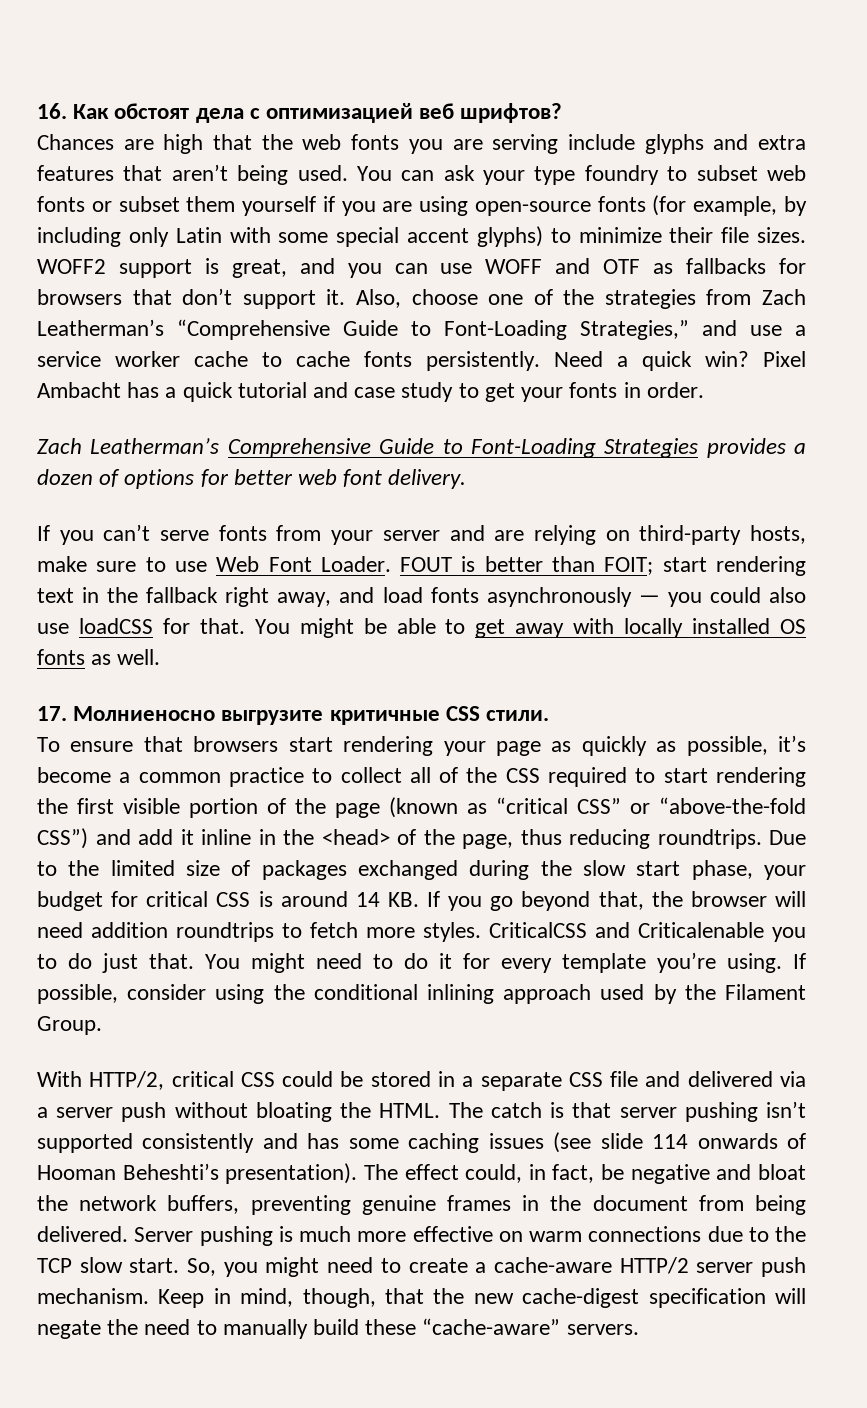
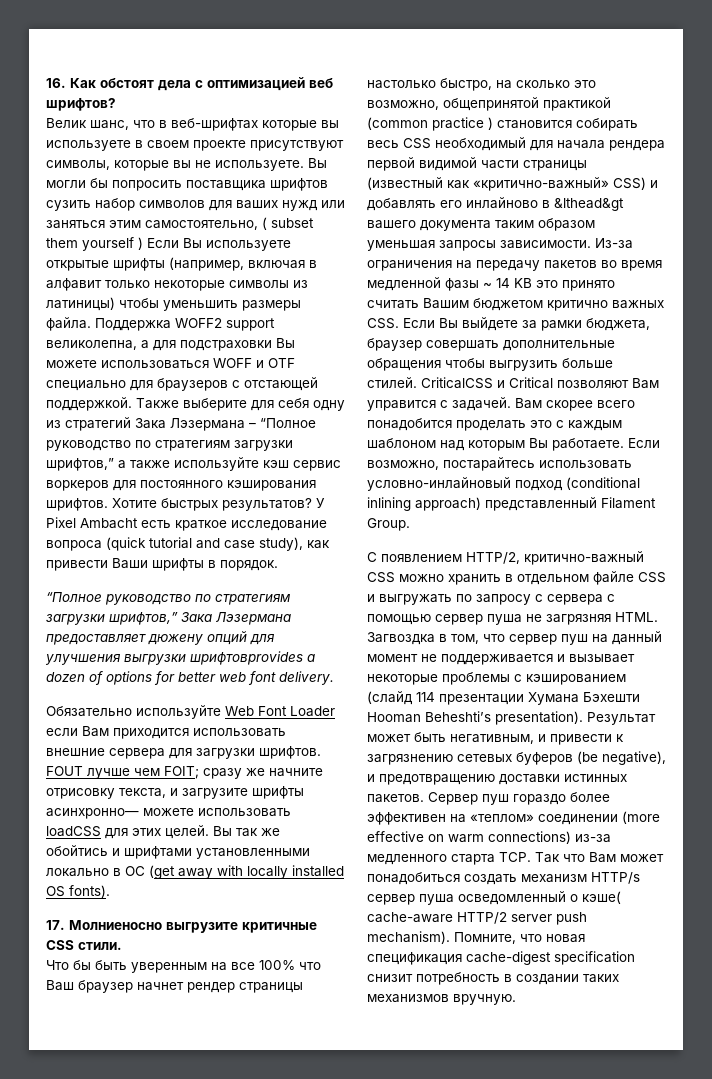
- Chances are high that the web fonts you are serving include glyphs and extra features that aren’t being used. You can ask your type foundry to subset web fonts or subset them yourself if you are using open-source fonts (for example, by including only Latin with some special accent glyphs) to minimize their file sizes. WOFF2 support is great, and you can use WOFF and OTF as fallbacks for browsers that don’t support it. Also, choose one of the strategies from Zach Leatherman’s “Comprehensive Guide to Font-Loading Strategies,” and use a service worker cache to cache fonts persistently. Need a quick win? Pixel Ambacht has a quick tutorial and case study to get your fonts in order.
- Zach Leatherman’s Comprehensive Guide to Font-Loading Strategies provides a dozen of options for better web font delivery.
+ Велик шанс, что в веб-шрифтах которые вы используете в своем проекте присутствуют символы, которые вы не используете. Вы могли бы попросить поставщика шрифтов сузить набор символов для ваших нужд или заняться этим самостоятельно, ( subset them yourself ) Если Вы используете открытые шрифты (например, включая в алфавит только некоторые символы из латиницы) чтобы уменьшить размеры файла. Поддержка WOFF2 support великолепна, а для подстраховки Вы можете использоваться WOFF и OTF специально для браузеров с отстающей поддержкой. Также выберите для себя одну из стратегий Зака Лэзермана – “Полное руководство по стратегиям загрузки шрифтов,” а также используйте кэш сервис воркеров для постоянного кэширования шрифтов. Хотите быстрых результатов? У Pixel Ambacht есть краткое исследование вопроса (quick tutorial and case study), как привести Ваши шрифты в порядок.
+ “Полное руководство по стратегиям загрузки шрифтов,” Зака Лэзермана предоставляет дюжену опций для улучшения выгрузки шрифтовprovides a dozen of options for better web font delivery.
- If you can’t serve fonts from your server and are relying on third-party hosts, make sure to use Web Font Loader. FOUT is better than FOIT; start rendering text in the fallback right away, and load fonts asynchronously — you could also use loadCSS for that. You might be able to get away with locally installed OS fonts as well.
+ Обязательно используйте Web Font Loader если Вам приходится использовать внешние сервера для загрузки шрифтов. FOUT лучше чем FOIT; сразу же начните отрисовку текста, и загрузите шрифты асинхронно— можете использовать loadCSS для этих целей. Вы так же обойтись и шрифтами установленными локально в ОС (get away with locally installed OS fonts).
- To ensure that browsers start rendering your page as quickly as possible, it’s become a common practice to collect all of the CSS required to start rendering the first visible portion of the page (known as “critical CSS” or “above-the-fold CSS”) and add it inline in the <head> of the page, thus reducing roundtrips. Due to the limited size of packages exchanged during the slow start phase, your budget for critical CSS is around 14 KB. If you go beyond that, the browser will need addition roundtrips to fetch more styles. CriticalCSS and Criticalenable you to do just that. You might need to do it for every template you’re using. If possible, consider using the conditional inlining approach used by the Filament Group.
- With HTTP/2, critical CSS could be stored in a separate CSS file and delivered via a server push without bloating the HTML. The catch is that server pushing isn’t supported consistently and has some caching issues (see slide 114 onwards of Hooman Beheshti’s presentation). The effect could, in fact, be negative and bloat the network buffers, preventing genuine frames in the document from being delivered. Server pushing is much more effective on warm connections due to the TCP slow start. So, you might need to create a cache-aware HTTP/2 server push mechanism. Keep in mind, though, that the new cache-digest specification will negate the need to manually build these “cache-aware” servers.
+ Что бы быть уверенным на все 100% что Ваш браузер начнет рендер страницы настолько быстро, на сколько это возможно, общепринятой практикой (common practice ) становится собирать весь CSS необходимый для начала рендера первой видимой части страницы (известный как «критично-важный» CSS) и добавлять его инлайново в &lthead&gt вашего документа таким образом уменьшая запросы зависимости. Из-за ограничения на передачу пакетов во время медленной фазы ~ 14 KB это принято считать Вашим бюджетом критично важных CSS. Если Вы выйдете за рамки бюджета, браузер совершать дополнительные обращения чтобы выгрузить больше стилей. CriticalCSS и Critical позволяют Вам управится с задачей. Вам скорее всего понадобится проделать это с каждым шаблоном над которым Вы работаете. Если возможно, постарайтесь использовать условно-инлайновый подход (conditional inlining approach) представленный Filament Group.
+ С появлением HTTP/2, критично-важный CSS можно хранить в отдельном файле CSS и выгружать по запросу с сервера с помощью сервер пуша не загрязняя HTML. Загвоздка в том, что сервер пуш на данный момент не поддерживается и вызывает некоторые проблемы с кэшированием (слайд 114 презентации Хумана Бэхешти Hooman Beheshti’s presentation). Результат может быть негативным, и привести к загрязнению сетевых буферов (be negative), и предотвращению доставки истинных пакетов. Сервер пуш гораздо более эффективен на «теплом» соединении (more effective on warm connections) из-за медленного старта TCP. Так что Вам может понадобиться создать механизм HTTP/s сервер пуша осведомленный о кэше( cache-aware HTTP/2 server push mechanism). Помните, что новая спецификация cache-digest specification снизит потребность в создании таких механизмов вручную.

